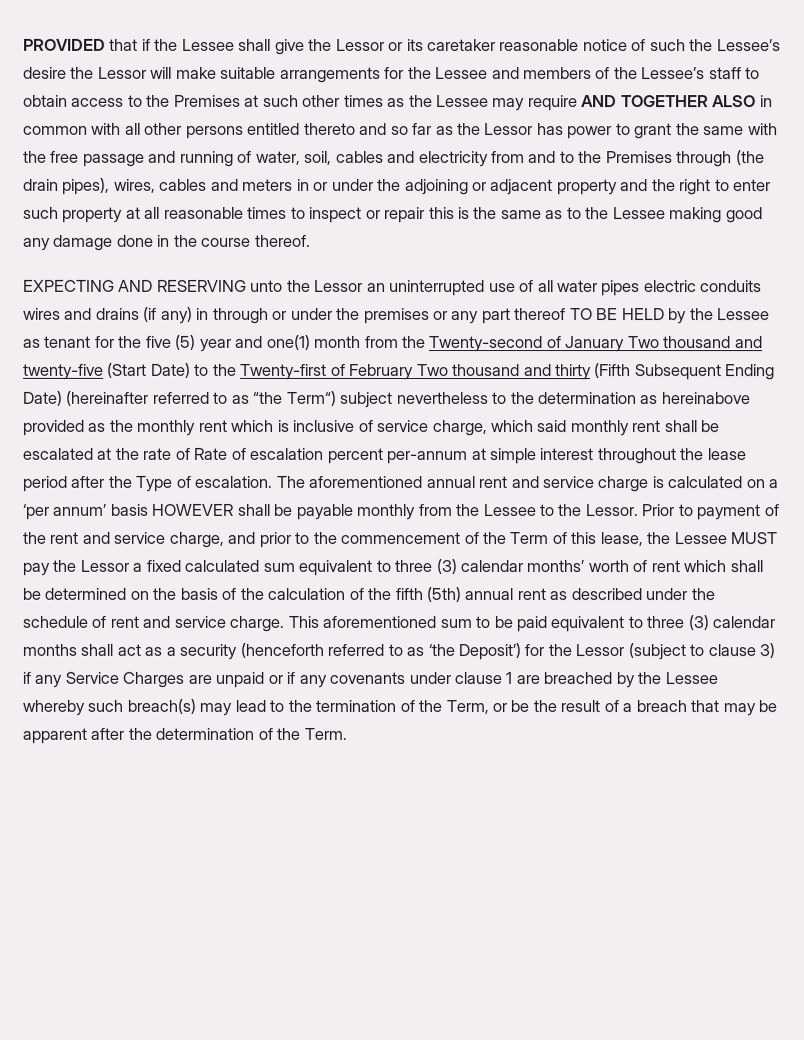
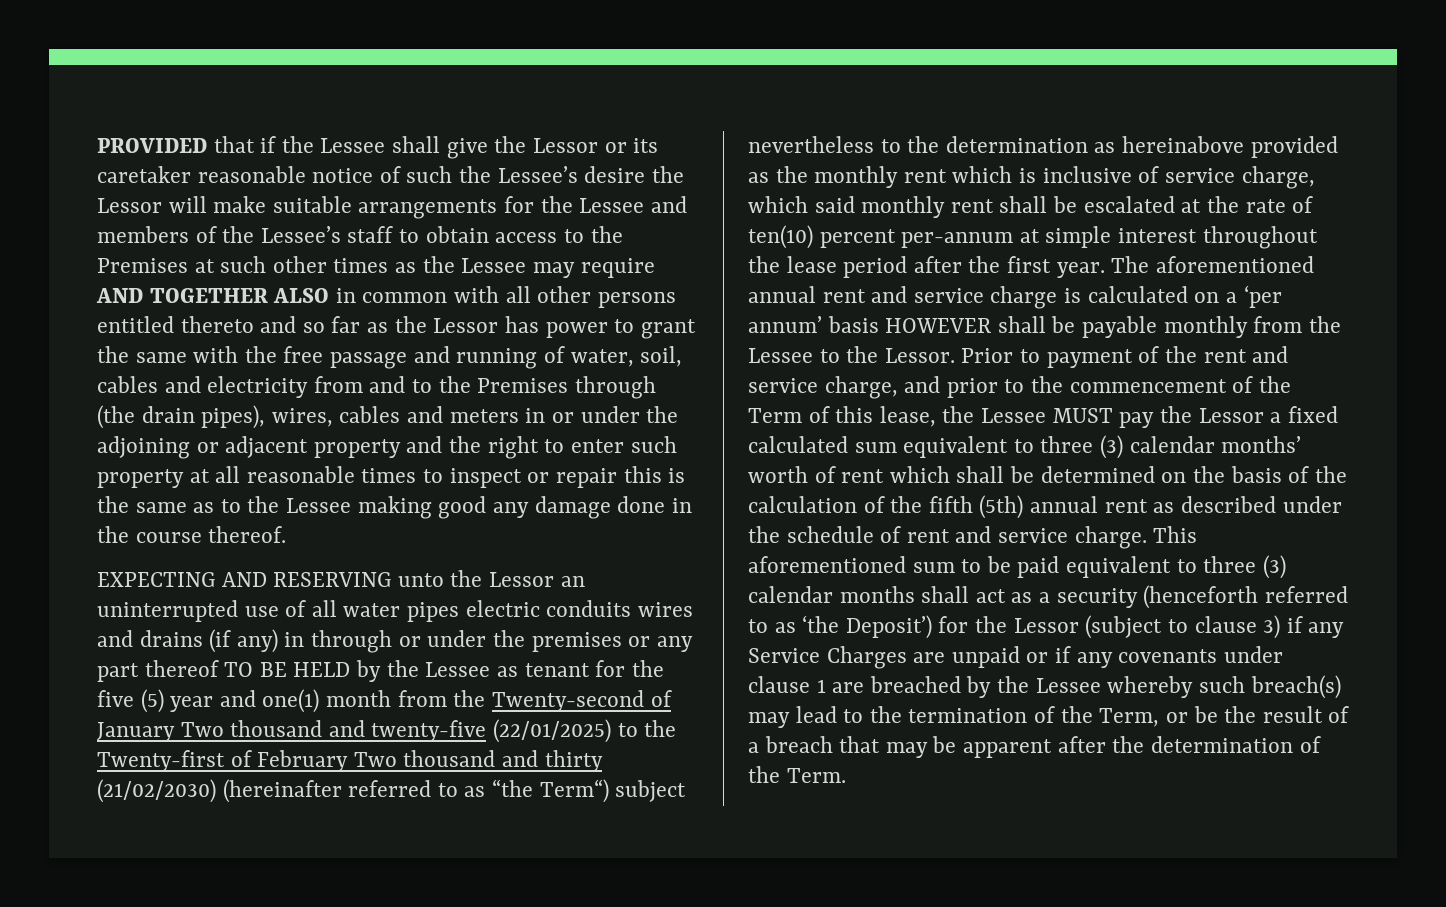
- EXPECTING AND RESERVING unto the Lessor an uninterrupted use of all water pipes electric conduits wires and drains (if any) in through or under the premises or any part thereof TO BE HELD by the Lessee as tenant for the five (5) year and one(1) month from the Twenty-second of January Two thousand and twenty-five (Start Date) to the Twenty-first of February Two thousand and thirty (Fifth Subsequent Ending Date) (hereinafter referred to as “the Term“) subject nevertheless to the determination as hereinabove provided as the monthly rent which is inclusive of service charge, which said monthly rent shall be escalated at the rate of Rate of escalation percent per-annum at simple interest throughout the lease period after the Type of escalation.
+ EXPECTING AND RESERVING unto the Lessor an uninterrupted use of all water pipes electric conduits wires and drains (if any) in through or under the premises or any part thereof TO BE HELD by the Lessee as tenant for the five (5) year and one(1) month from the Twenty-second of January Two thousand and twenty-five (22/01/2025) to the Twenty-first of February Two thousand and thirty (21/02/2030) (hereinafter referred to as “the Term“) subject nevertheless to the determination as hereinabove provided as the monthly rent which is inclusive of service charge, which said monthly rent shall be escalated at the rate of ten(10) percent per-annum at simple interest throughout the lease period after the first year.

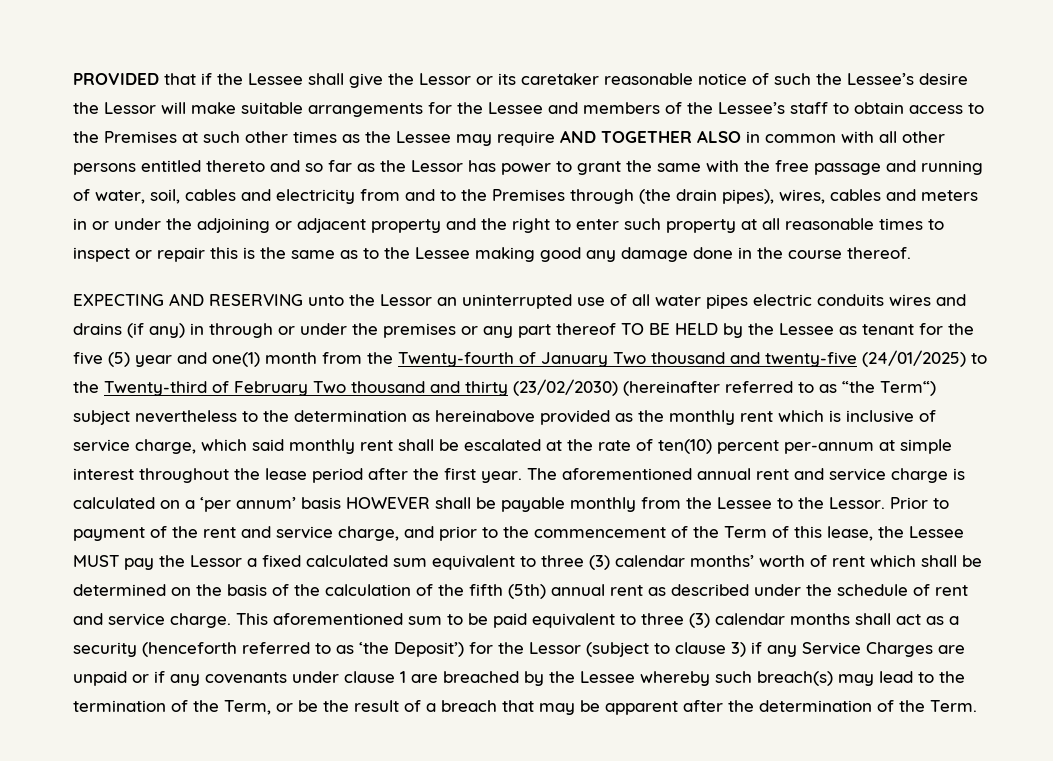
- EXPECTING AND RESERVING unto the Lessor an uninterrupted use of all water pipes electric conduits wires and drains (if any) in through or under the premises or any part thereof TO BE HELD by the Lessee as tenant for the five (5) year and one(1) month from the Twenty-second of January Two thousand and twenty-five (22/01/2025) to the Twenty-first of February Two thousand and thirty (21/02/2030) (hereinafter referred to as “the Term“) subject nevertheless to the determination as hereinabove provided as the monthly rent which is inclusive of service charge, which said monthly rent shall be escalated at the rate of ten(10) percent per-annum at simple interest throughout the lease period after the first year.
+ EXPECTING AND RESERVING unto the Lessor an uninterrupted use of all water pipes electric conduits wires and drains (if any) in through or under the premises or any part thereof TO BE HELD by the Lessee as tenant for the five (5) year and one(1) month from the Twenty-fourth of January Two thousand and twenty-five (24/01/2025) to the Twenty-third of February Two thousand and thirty (23/02/2030) (hereinafter referred to as “the Term“) subject nevertheless to the determination as hereinabove provided as the monthly rent which is inclusive of service charge, which said monthly rent shall be escalated at the rate of ten(10) percent per-annum at simple interest throughout the lease period after the first year.

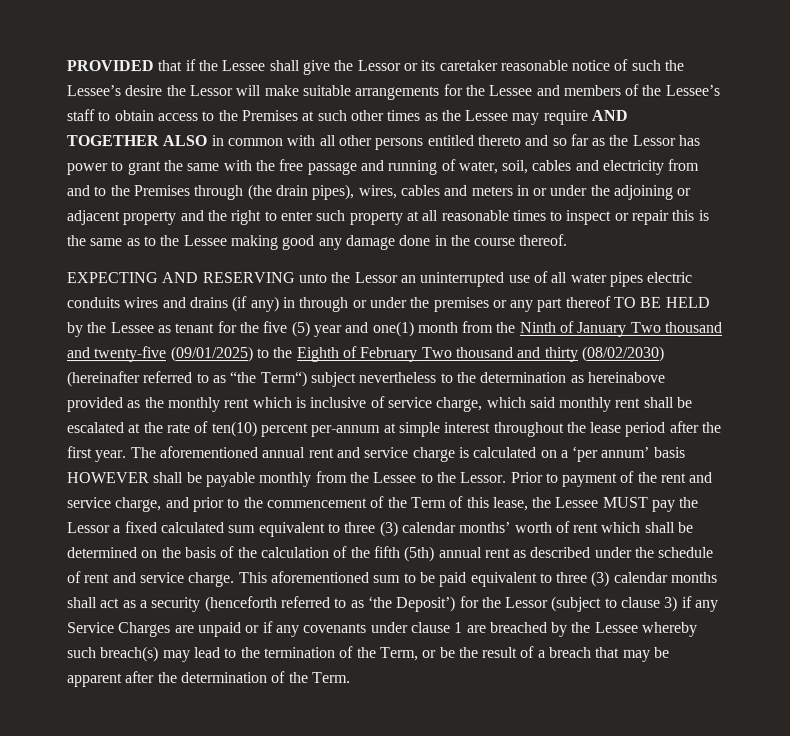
- EXPECTING AND RESERVING unto the Lessor an uninterrupted use of all water pipes electric conduits wires and drains (if any) in through or under the premises or any part thereof TO BE HELD by the Lessee as tenant for the five (5) year and one(1) month from the Twenty-fourth of January Two thousand and twenty-five (24/01/2025) to the Twenty-third of February Two thousand and thirty (23/02/2030) (hereinafter referred to as “the Term“) subject nevertheless to the determination as hereinabove provided as the monthly rent which is inclusive of service charge, which said monthly rent shall be escalated at the rate of ten(10) percent per-annum at simple interest throughout the lease period after the first year.
+ EXPECTING AND RESERVING unto the Lessor an uninterrupted use of all water pipes electric conduits wires and drains (if any) in through or under the premises or any part thereof TO BE HELD by the Lessee as tenant for the five (5) year and one(1) month from the Ninth of January Two thousand and twenty-five (09/01/2025) to the Eighth of February Two thousand and thirty (08/02/2030) (hereinafter referred to as “the Term“) subject nevertheless to the determination as hereinabove provided as the monthly rent which is inclusive of service charge, which said monthly rent shall be escalated at the rate of ten(10) percent per-annum at simple interest throughout the lease period after the first year.

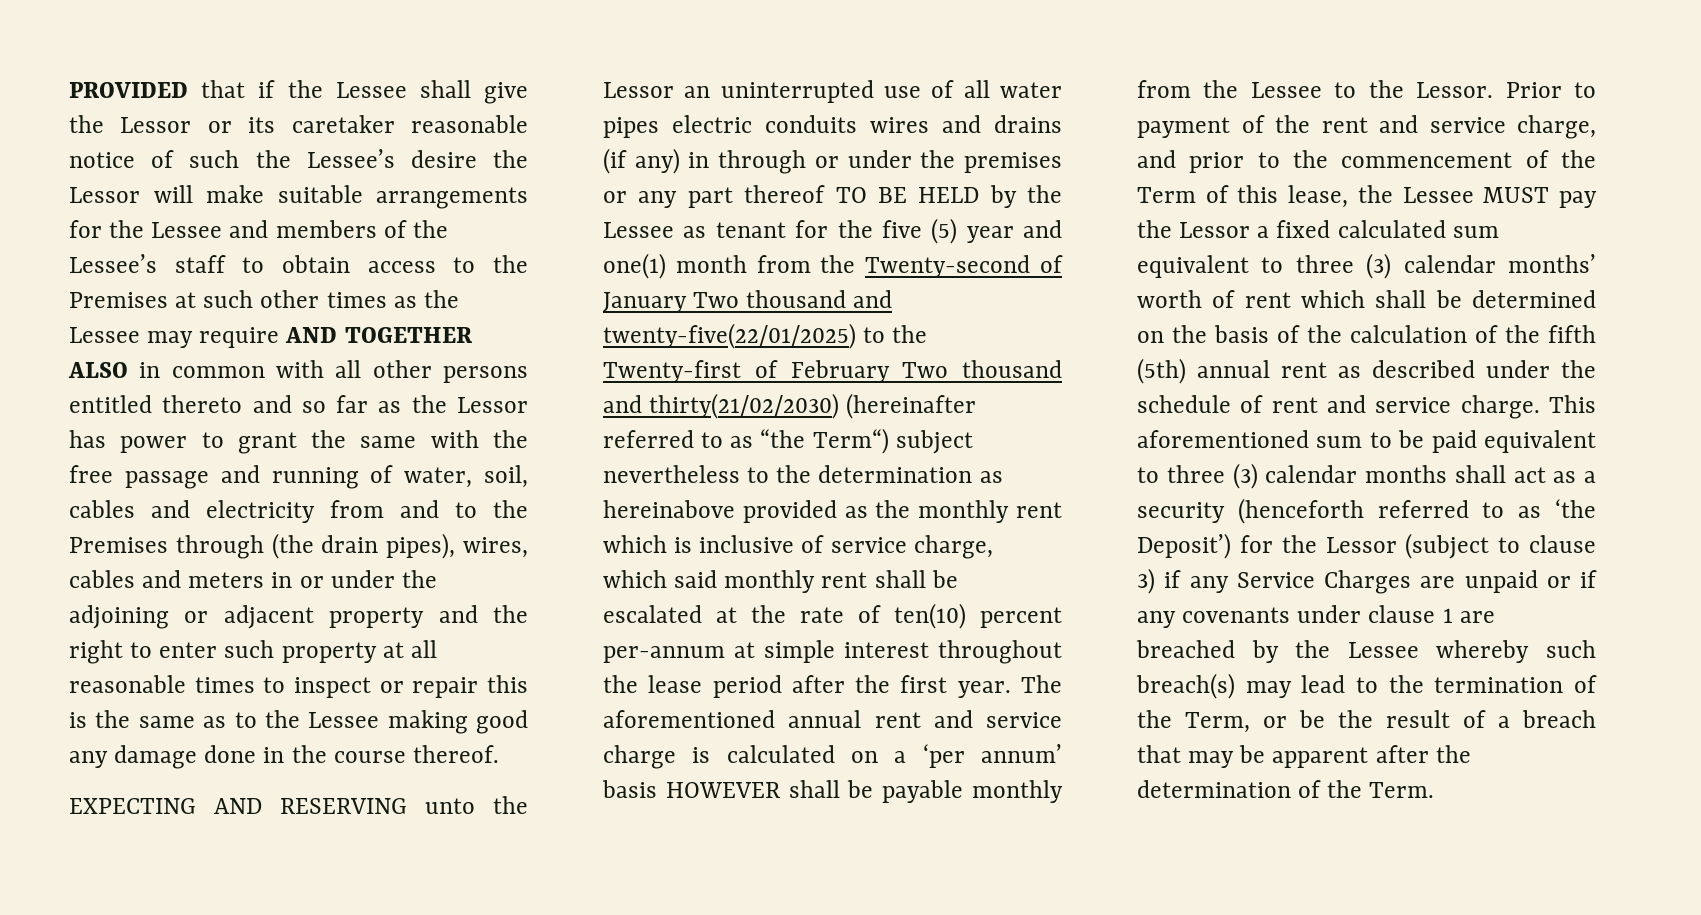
- EXPECTING AND RESERVING unto the Lessor an uninterrupted use of all water pipes electric conduits wires and drains (if any) in through or under the premises or any part thereof TO BE HELD by the Lessee as tenant for the five (5) year and one(1) month from the Ninth of January Two thousand and twenty-five (09/01/2025) to the Eighth of February Two thousand and thirty (08/02/2030) (hereinafter referred to as “the Term“) subject nevertheless to the determination as hereinabove provided as the monthly rent which is inclusive of service charge, which said monthly rent shall be escalated at the rate of ten(10) percent per-annum at simple interest throughout the lease period after the first year.
+ EXPECTING AND RESERVING unto the Lessor an uninterrupted use of all water pipes electric conduits wires and drains (if any) in through or under the premises or any part thereof TO BE HELD by the Lessee as tenant for the five (5) year and one(1) month from the Twenty-second of January Two thousand and twenty-five(22/01/2025) to the Twenty-first of February Two thousand and thirty(21/02/2030) (hereinafter referred to as “the Term“) subject nevertheless to the determination as hereinabove provided as the monthly rent which is inclusive of service charge, which said monthly rent shall be escalated at the rate of ten(10) percent per-annum at simple interest throughout the lease period after the first year.

